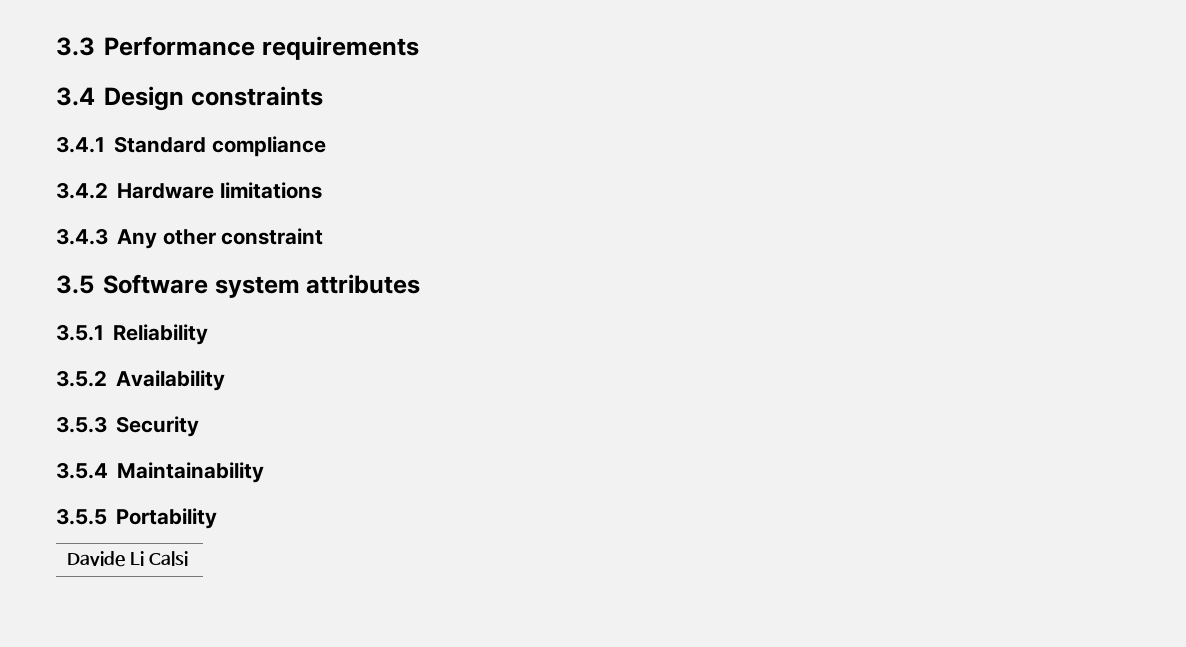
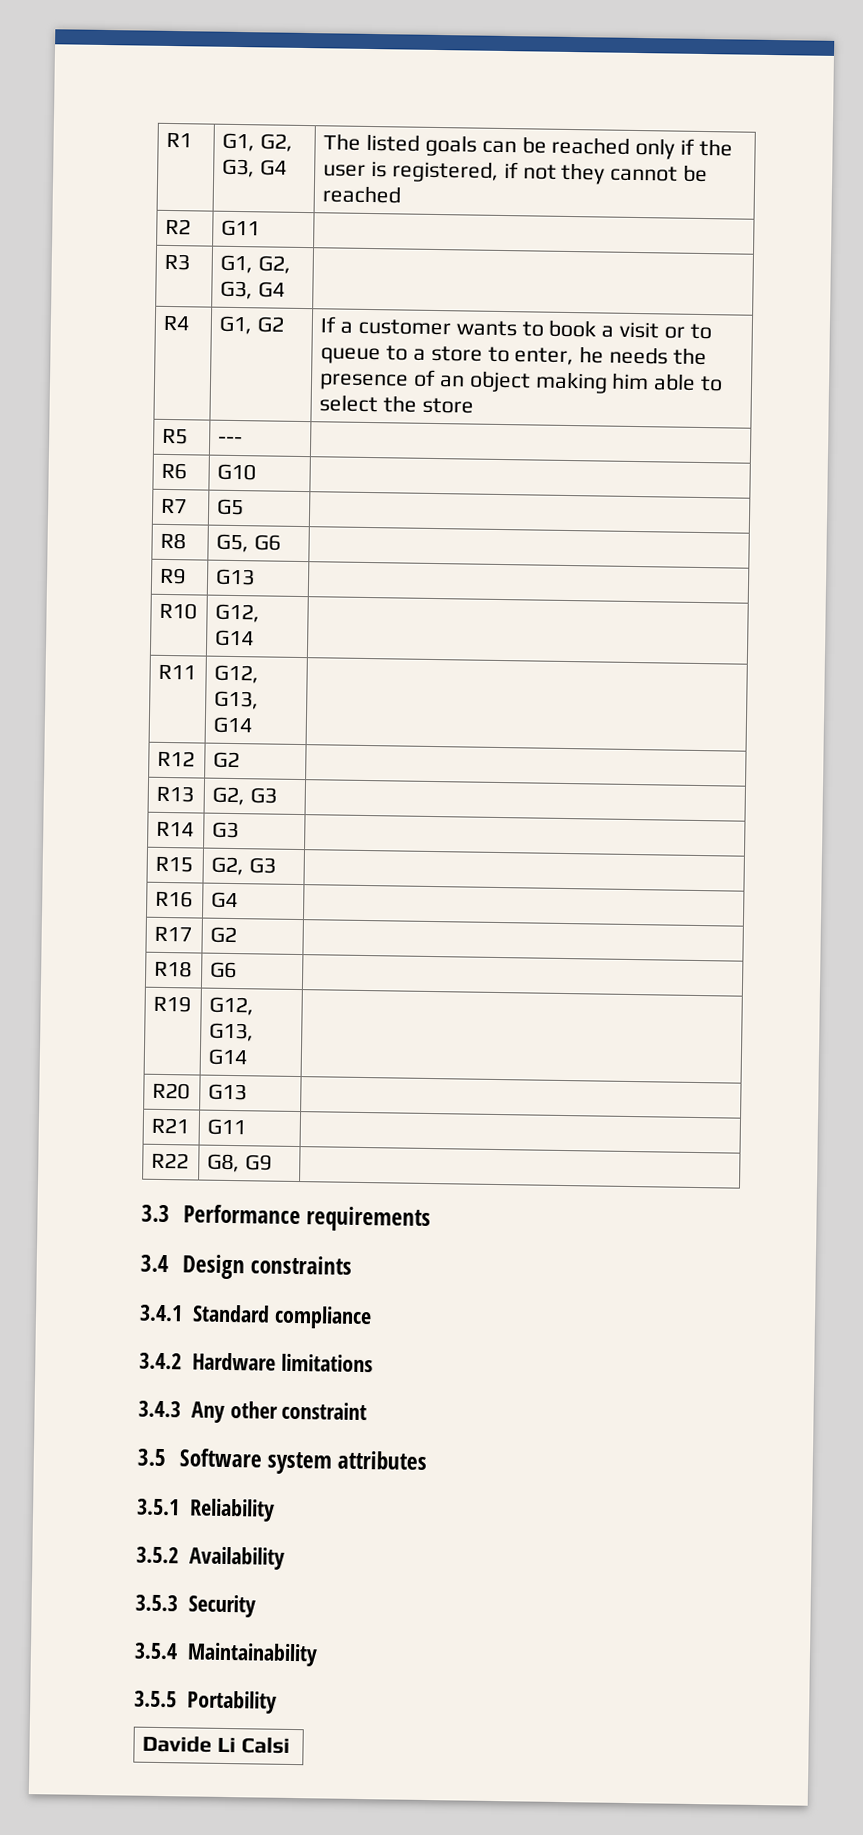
+ R1 | G1, G2, G3, G4 | The listed goals can be reached only if the user is registered, if not they cannot be reached
+ R2 | G11 |
+ R3 | G1, G2, G3, G4 |
+ R4 | G1, G2 | If a customer wants to book a visit or to queue to a store to enter, he needs the presence of an object making him able to select the store
+ R5 | --- |
+ R6 | G10 |
+ R7 | G5 |
+ R8 | G5, G6 |
+ R9 | G13 |
+ R10 | G12, G14 |
+ R11 | G12, G13, G14 |
+ R12 | G2 |
+ R13 | G2, G3 |
+ R14 | G3 |
+ R15 | G2, G3 |
+ R16 | G4 |
+ R17 | G2 |
+ R18 | G6 |
+ R19 | G12, G13, G14 |
+ R20 | G13 |
+ R21 | G11 |
+ R22 | G8, G9 |

